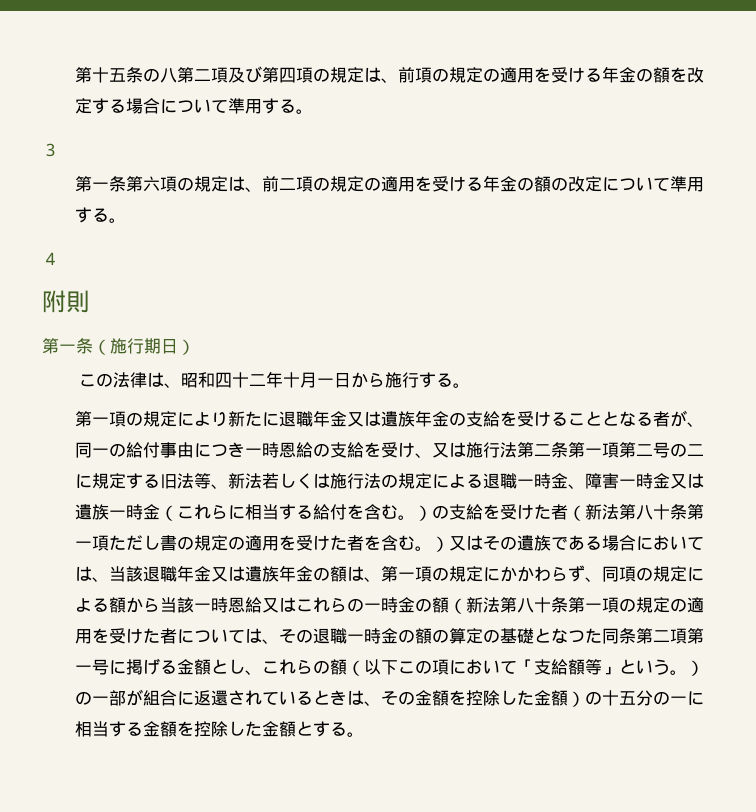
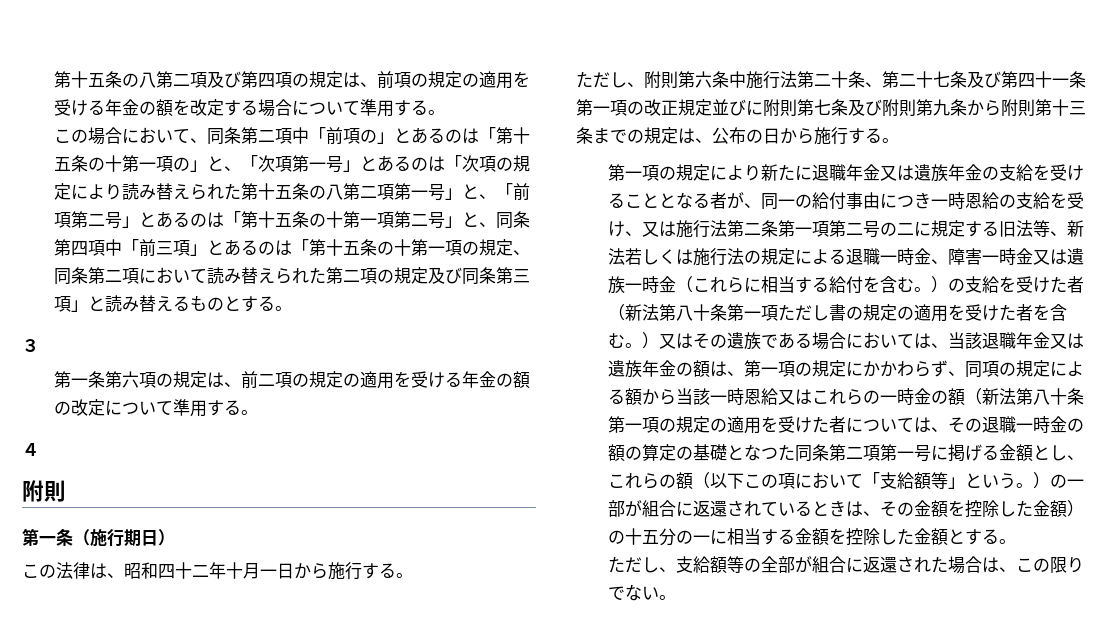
+ この場合において、同条第二項中「前項の」とあるのは「第十五条の十第一項の」と、「次項第一号」とあるのは「次項の規定により読み替えられた第十五条の八第二項第一号」と、「前項第二号」とあるのは「第十五条の十第一項第二号」と、同条第四項中「前三項」とあるのは「第十五条の十第一項の規定、同条第二項において読み替えられた第二項の規定及び同条第三項」と読み替えるものとする。
+ ただし、附則第六条中施行法第二十条、第二十七条及び第四十一条第一項の改正規定並びに附則第七条及び附則第九条から附則第十三条までの規定は、公布の日から施行する。
+ ただし、支給額等の全部が組合に返還された場合は、この限りでない。

